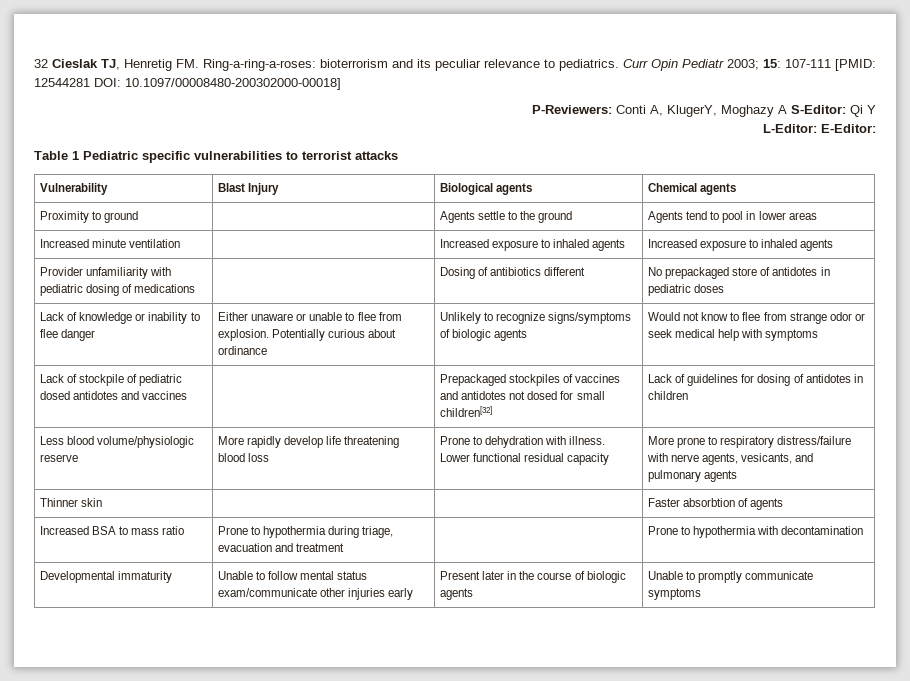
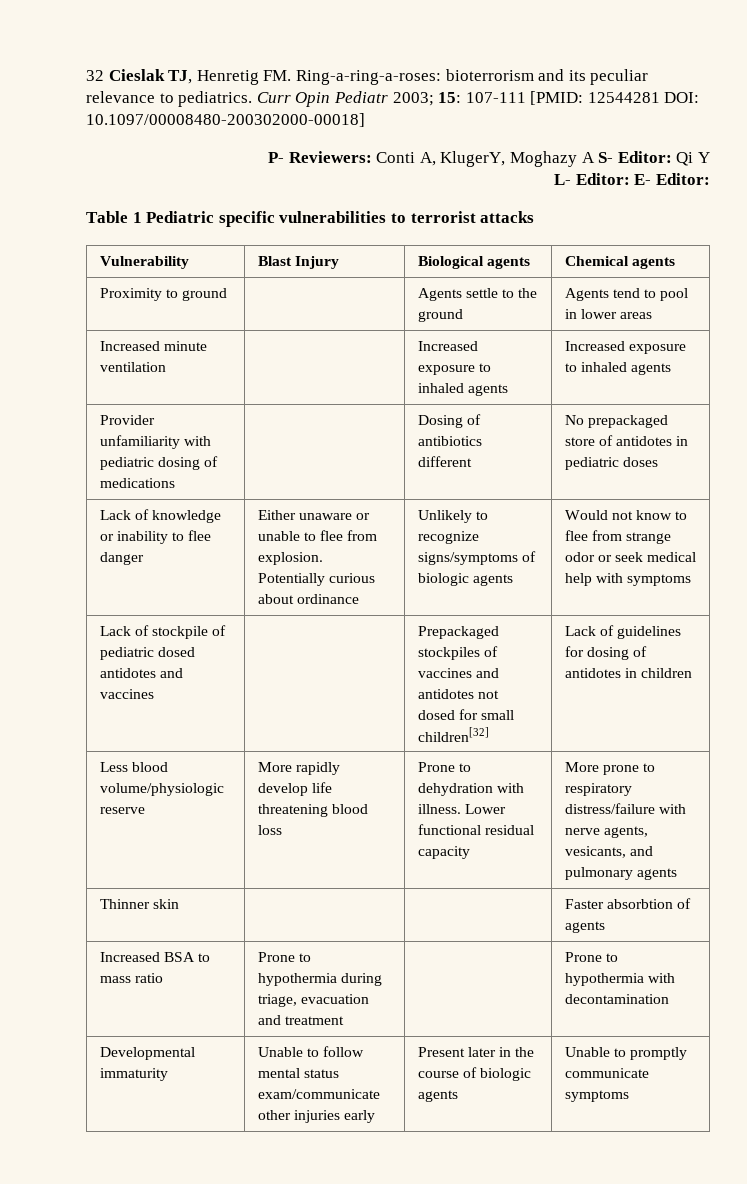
- P-Reviewers: Conti A, KlugerY, Moghazy A S-Editor: Qi Y
+ P- Reviewers: Conti A, KlugerY, Moghazy A S- Editor: Qi Y
- L-Editor: E-Editor:
+ L- Editor: E- Editor:

